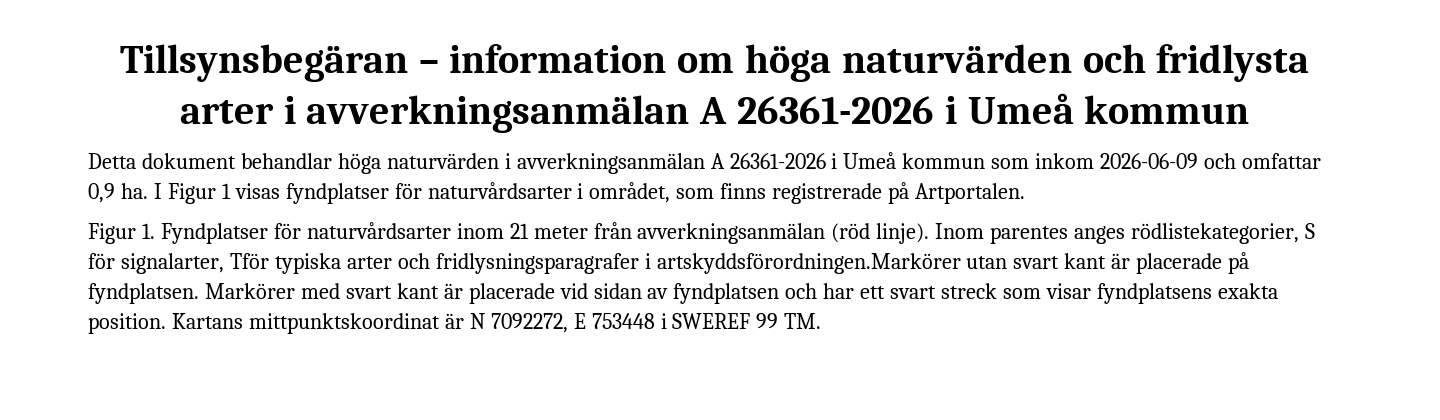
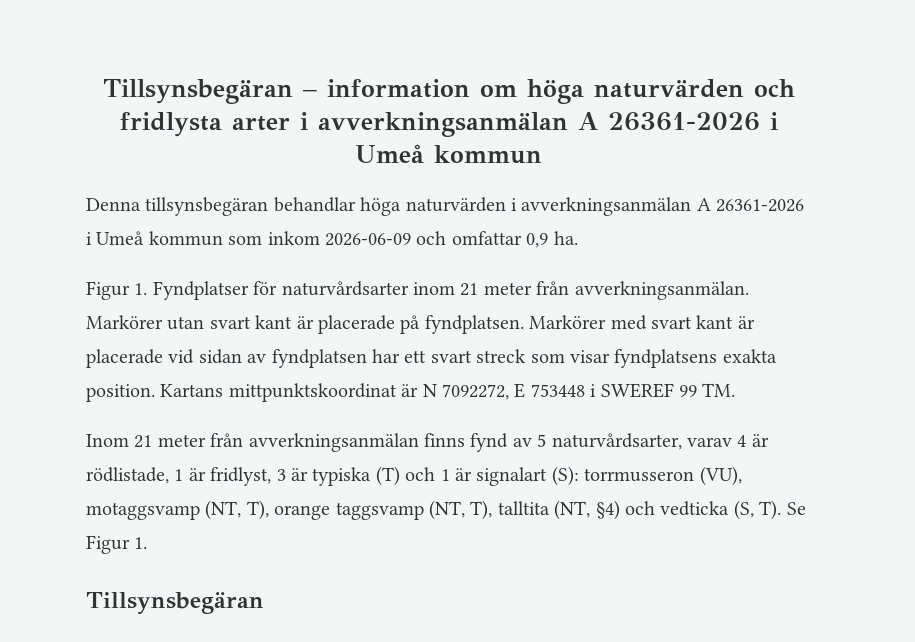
- Detta dokument behandlar höga naturvärden i avverkningsanmälan A 26361-2026 i Umeå kommun som inkom 2026-06-09 och omfattar 0,9 ha. I Figur 1 visas fyndplatser för naturvårdsarter i området, som finns registrerade på Artportalen.
+ Denna tillsynsbegäran behandlar höga naturvärden i avverkningsanmälan A 26361-2026 i Umeå kommun som inkom 2026-06-09 och omfattar 0,9 ha.
- Figur 1. Fyndplatser för naturvårdsarter inom 21 meter från avverkningsanmälan (röd linje). Inom parentes anges rödlistekategorier, S för signalarter, Tför typiska arter och fridlysningsparagrafer i artskyddsförordningen.Markörer utan svart kant är placerade på fyndplatsen.
+ Figur 1. Fyndplatser för naturvårdsarter inom 21 meter från avverkningsanmälan. Markörer utan svart kant är placerade på fyndplatsen.
- Markörer med svart kant är placerade vid sidan av fyndplatsen och har ett svart streck som visar fyndplatsens exakta position.
+ Markörer med svart kant är placerade vid sidan av fyndplatsen har ett svart streck som visar fyndplatsens exakta position.
+ Inom 21 meter från avverkningsanmälan finns fynd av 5 naturvårdsarter, varav 4 är rödlistade, 1 är fridlyst, 3 är typiska (T) och 1 är signalart (S): torrmusseron (VU), motaggsvamp (NT, T), orange taggsvamp (NT, T), talltita (NT, §4) och vedticka (S, T). Se Figur 1.
+ Tillsynsbegäran

